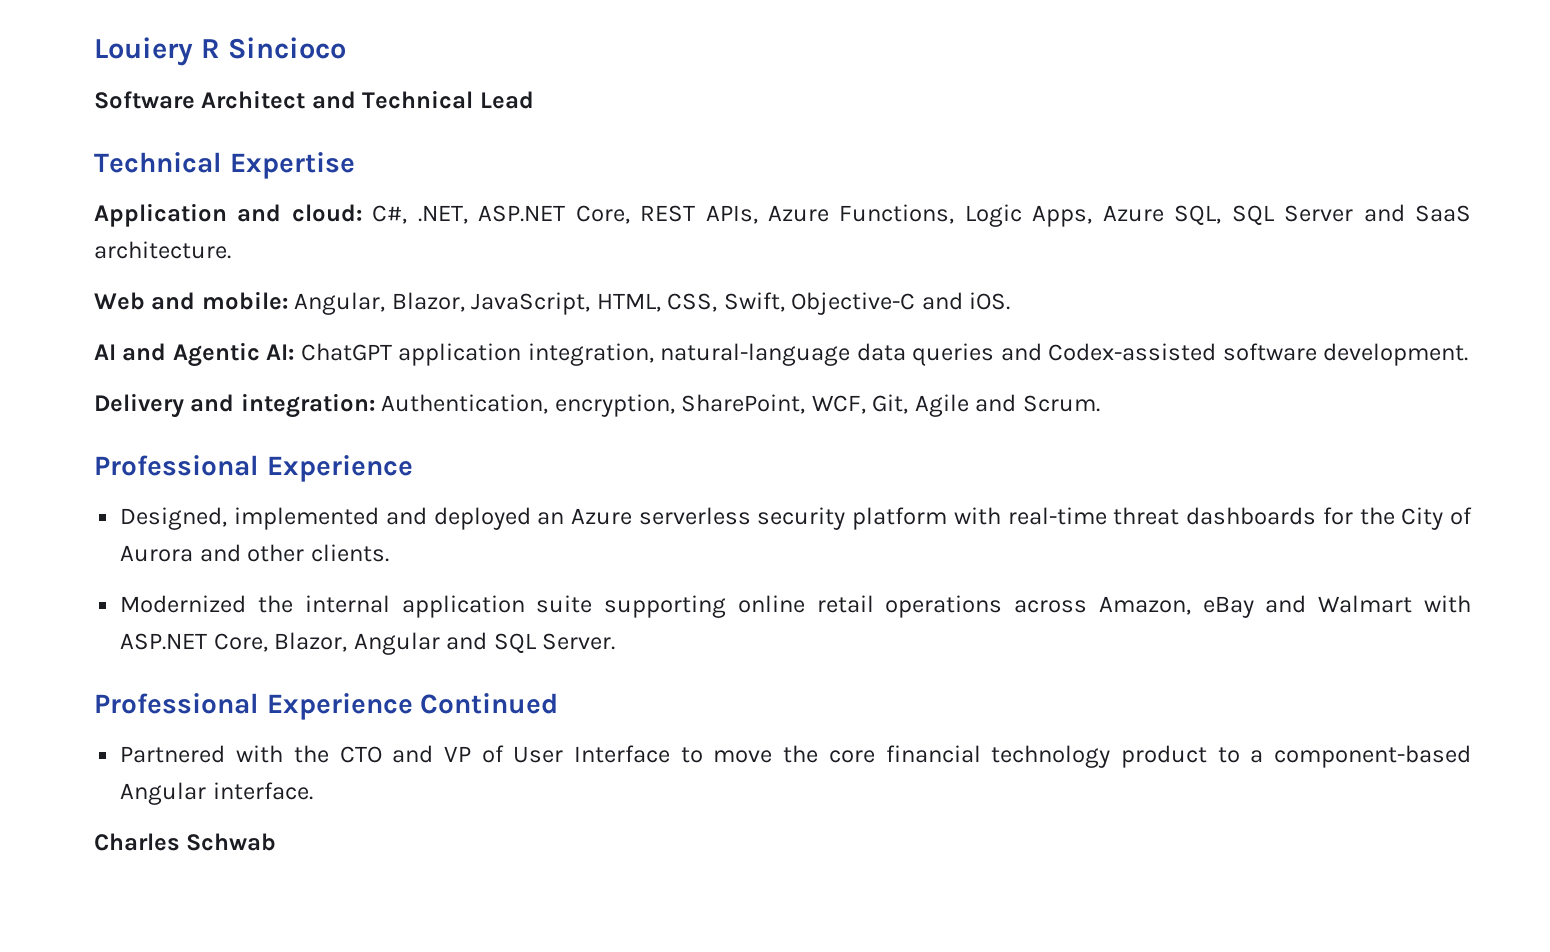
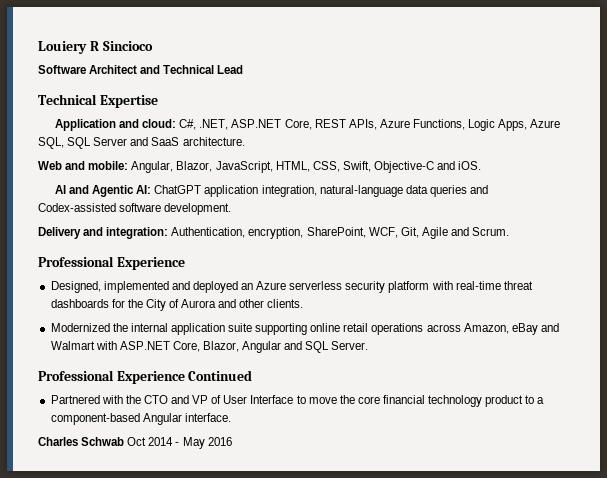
- Charles Schwab
+ Charles Schwab Oct 2014 - May 2016

